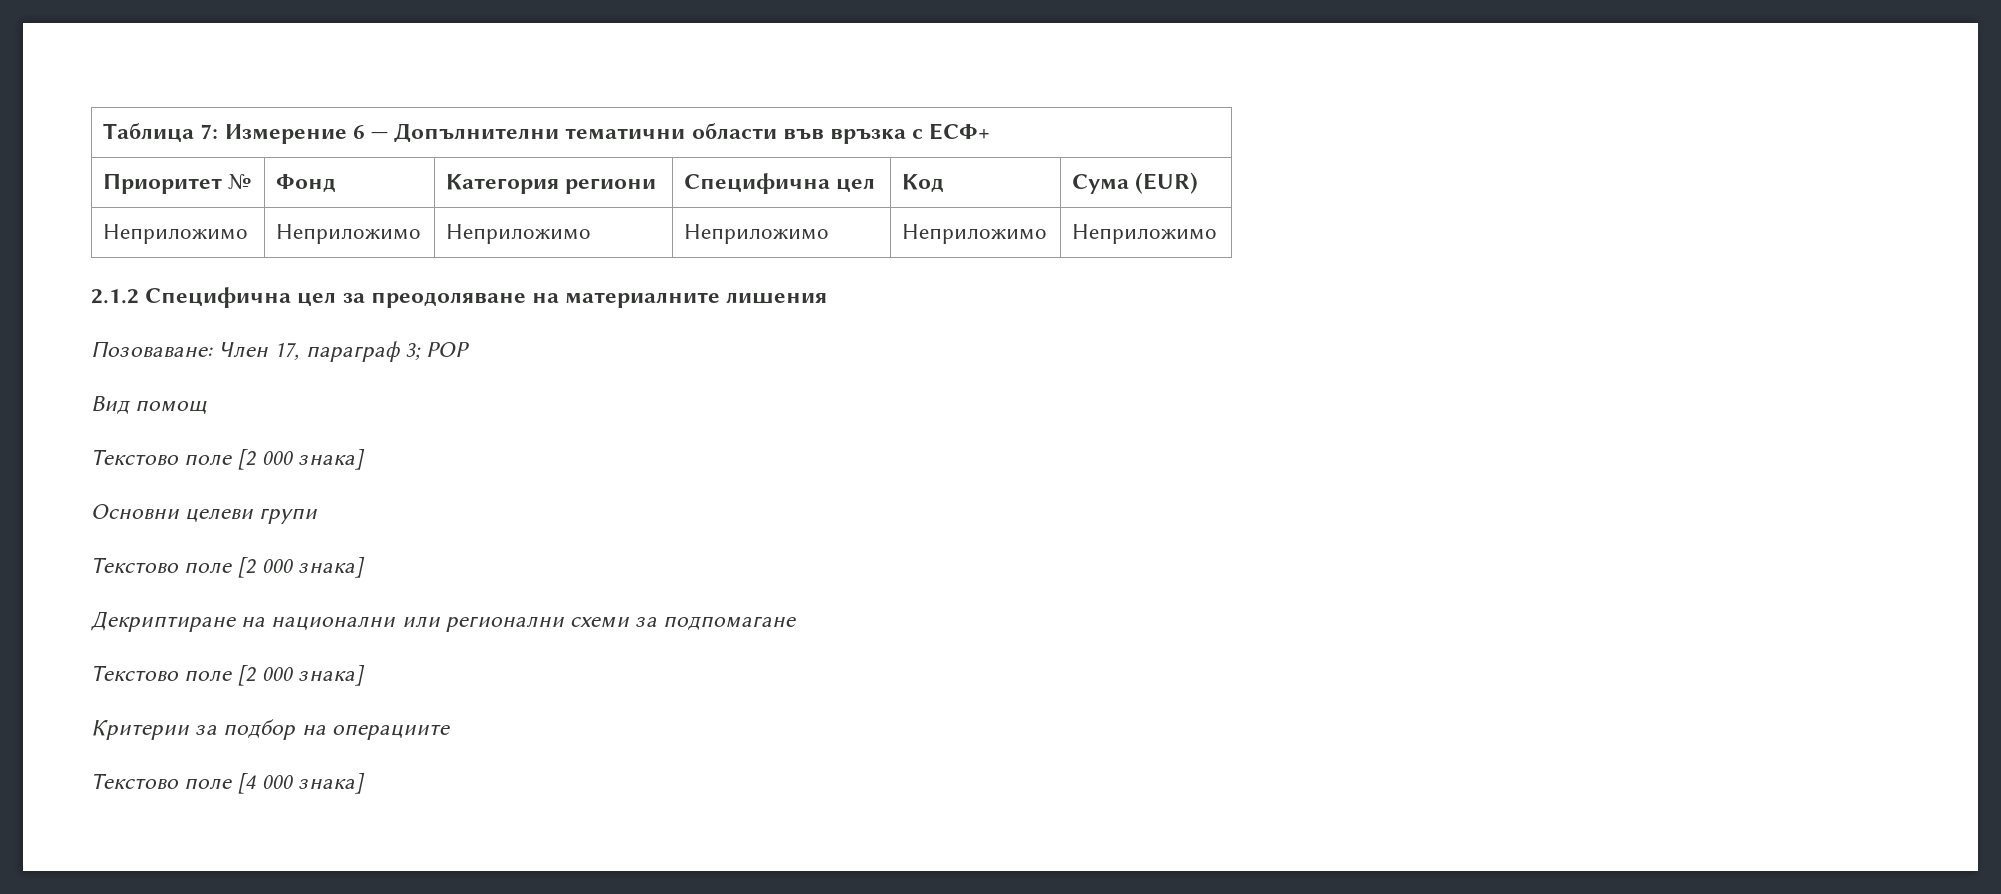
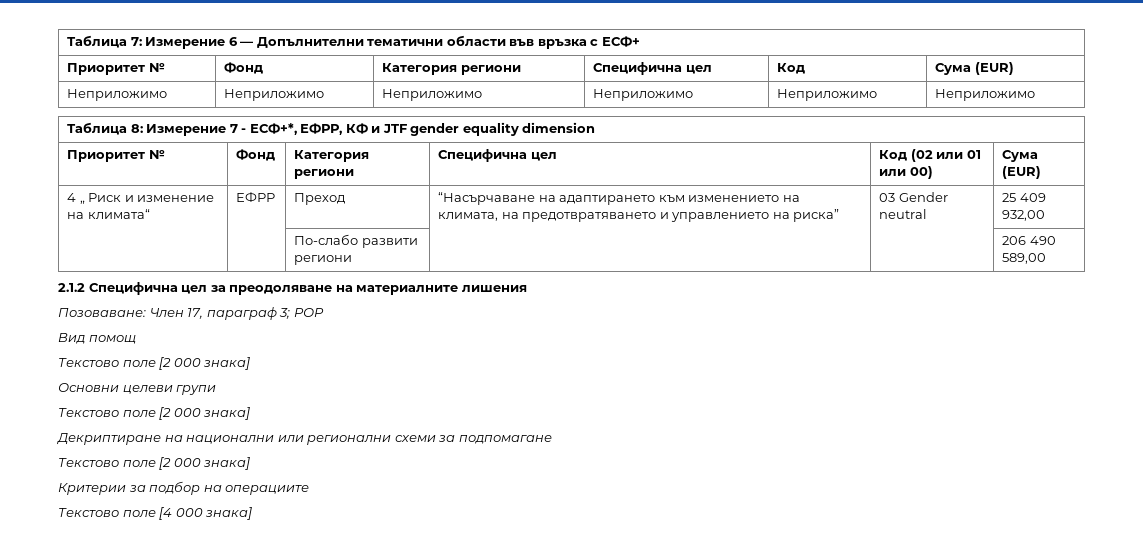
+ Таблица 8: Измерение 7 - ЕСФ+*, ЕФРР, КФ и JTF gender equality dimension
+ Приоритет № | Фонд | Категория региони | Специфична цел | Код (02 или 01 или 00) | Сума (EUR)
+ 4 „ Риск и изменение на климата“ | ЕФРР | Преход | “Насърчаване на адаптирането към изменението на климата, на предотвратяването и управлението на риска” | 03 Gender neutral | 25 409 932,00
+ | | По-слабо развити региони | | | 206 490 589,00

